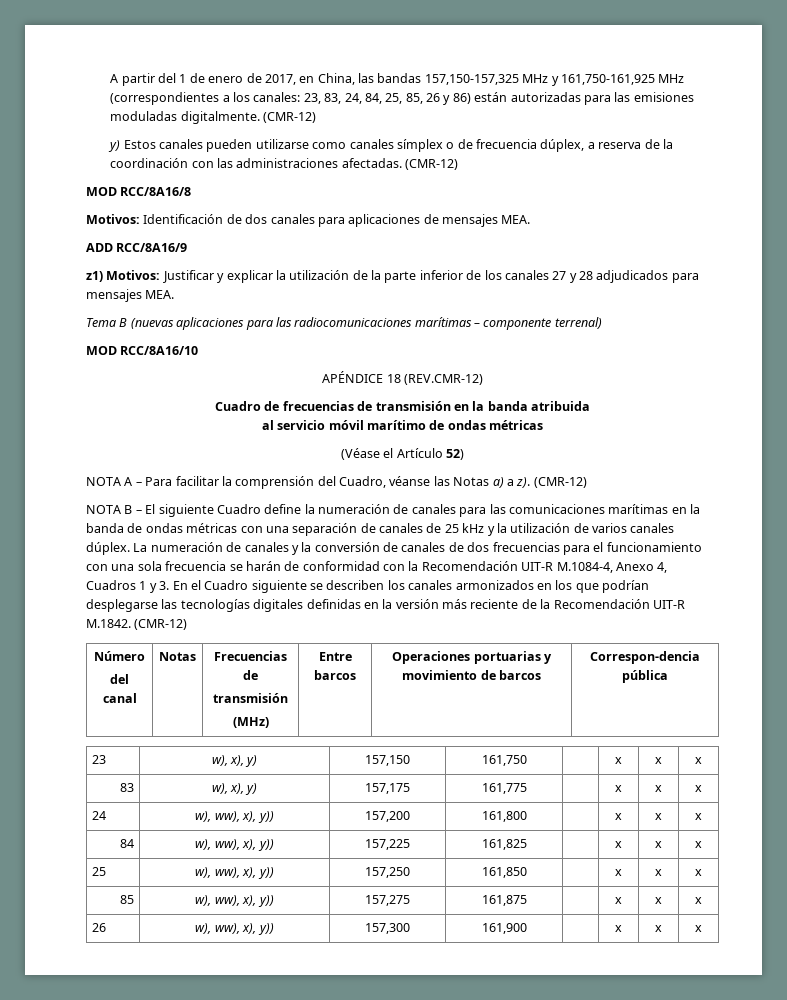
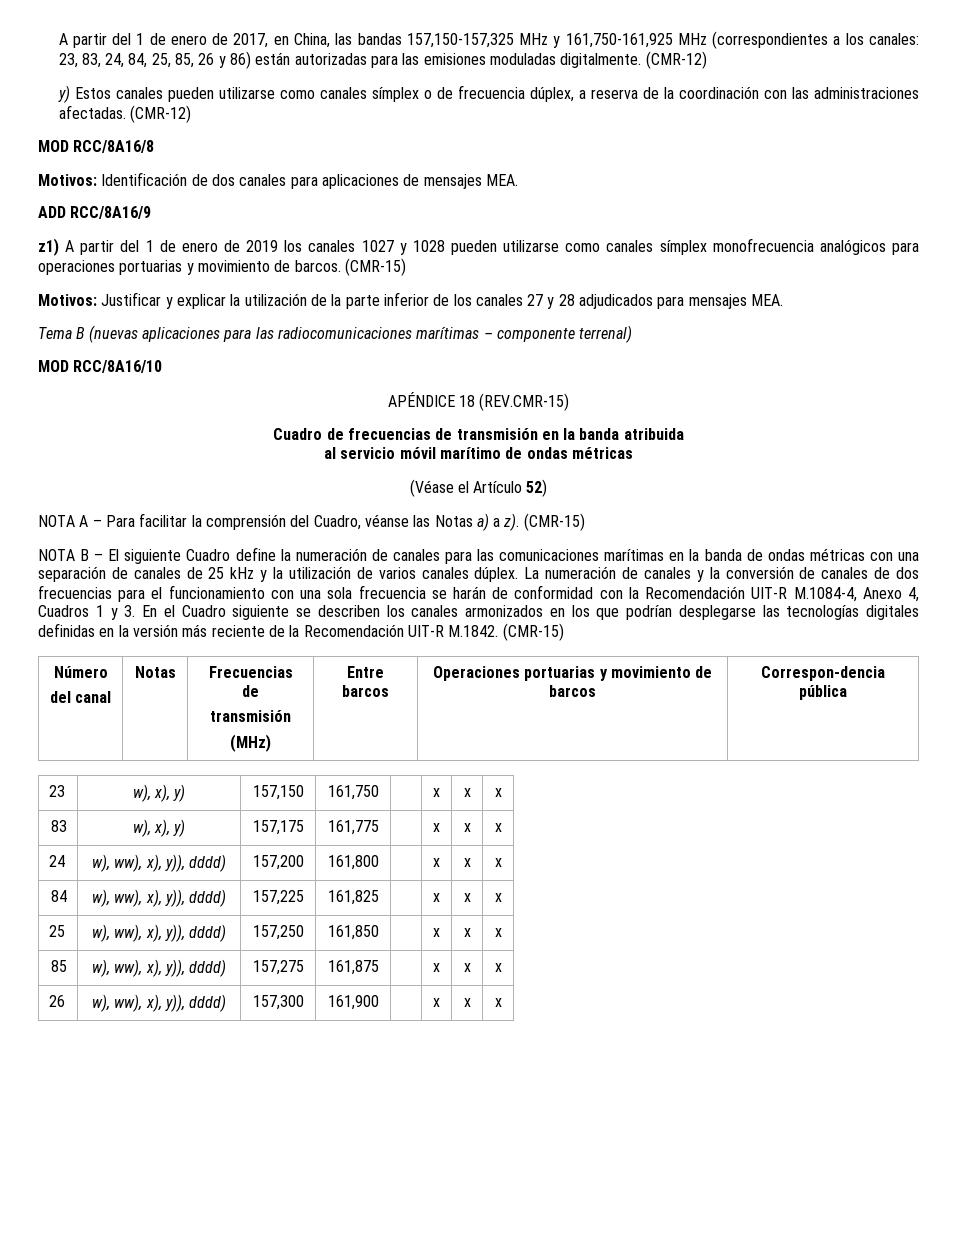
- z1) Motivos: Justificar y explicar la utilización de la parte inferior de los canales 27 y 28 adjudicados para mensajes MEA.
+ z1) A partir del 1 de enero de 2019 los canales 1027 y 1028 pueden utilizarse como canales símplex monofrecuencia analógicos para operaciones portuarias y movimiento de barcos. (CMR-15)
+ Motivos: Justificar y explicar la utilización de la parte inferior de los canales 27 y 28 adjudicados para mensajes MEA.
- APÉNDICE 18 (REV.CMR-12)
+ APÉNDICE 18 (REV.CMR-15)
- NOTA A – Para facilitar la comprensión del Cuadro, véanse las Notas a) a z). (CMR-12)
+ NOTA A – Para facilitar la comprensión del Cuadro, véanse las Notas a) a z). (CMR-15)
- La numeración de canales y la conversión de canales de dos frecuencias para el funcionamiento con una sola frecuencia se harán de conformidad con la Recomendación UIT-R M.1084-4, Anexo 4, Cuadros 1 y 3. En el Cuadro siguiente se describen los canales armonizados en los que podrían desplegarse las tecnologías digitales definidas en la versión más reciente de la Recomendación UIT-R M.1842. (CMR-12)
+ La numeración de canales y la conversión de canales de dos frecuencias para el funcionamiento con una sola frecuencia se harán de conformidad con la Recomendación UIT-R M.1084-4, Anexo 4, Cuadros 1 y 3. En el Cuadro siguiente se describen los canales armonizados en los que podrían desplegarse las tecnologías digitales definidas en la versión más reciente de la Recomendación UIT-R M.1842. (CMR-15)
- 24 | w), ww), x), y)) | 157,200 | 161,800 | | x | x | x
+ 24 | w), ww), x), y)), dddd) | 157,200 | 161,800 | | x | x | x
- 84 | w), ww), x), y)) | 157,225 | 161,825 | | x | x | x
+ 84 | w), ww), x), y)), dddd) | 157,225 | 161,825 | | x | x | x
- 25 | w), ww), x), y)) | 157,250 | 161,850 | | x | x | x
+ 25 | w), ww), x), y)), dddd) | 157,250 | 161,850 | | x | x | x
- 85 | w), ww), x), y)) | 157,275 | 161,875 | | x | x | x
+ 85 | w), ww), x), y)), dddd) | 157,275 | 161,875 | | x | x | x
- 26 | w), ww), x), y)) | 157,300 | 161,900 | | x | x | x
+ 26 | w), ww), x), y)), dddd) | 157,300 | 161,900 | | x | x | x

